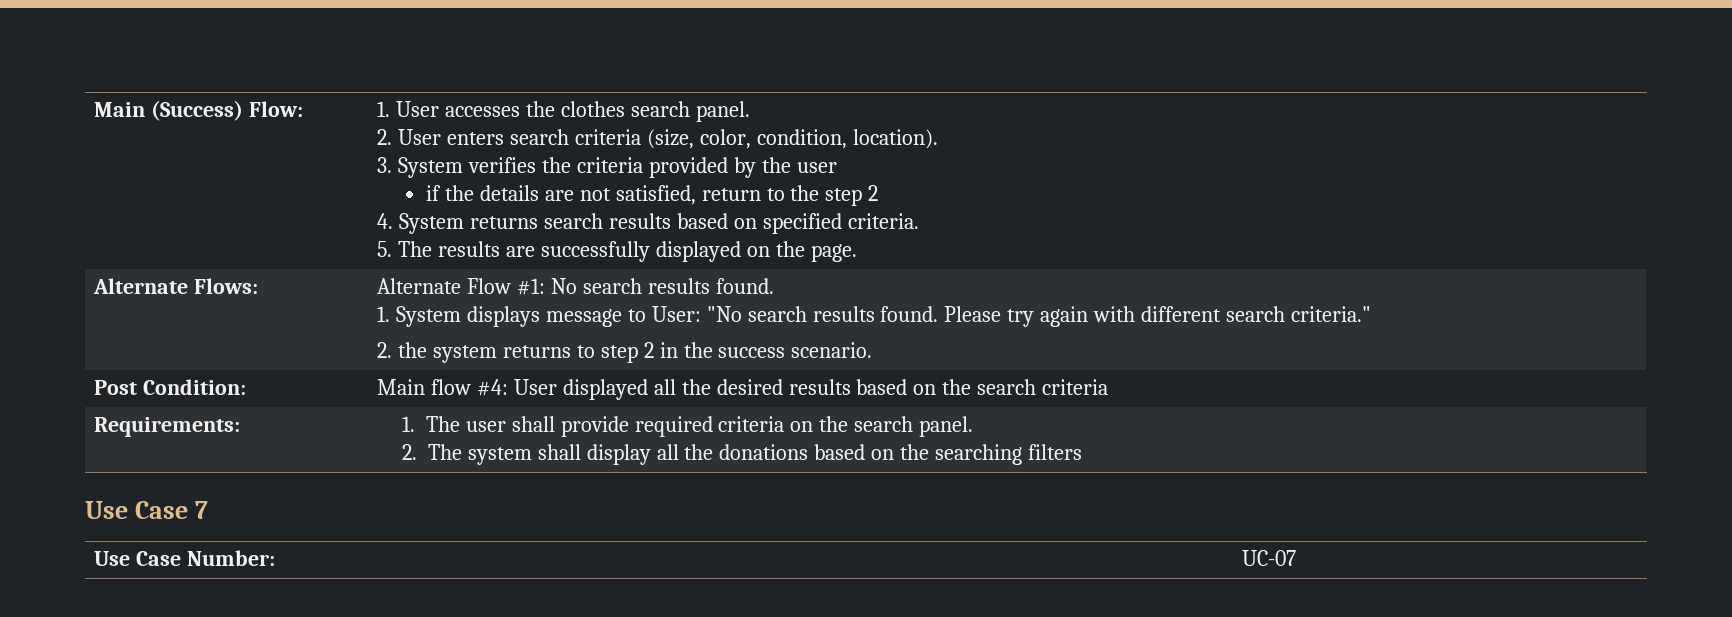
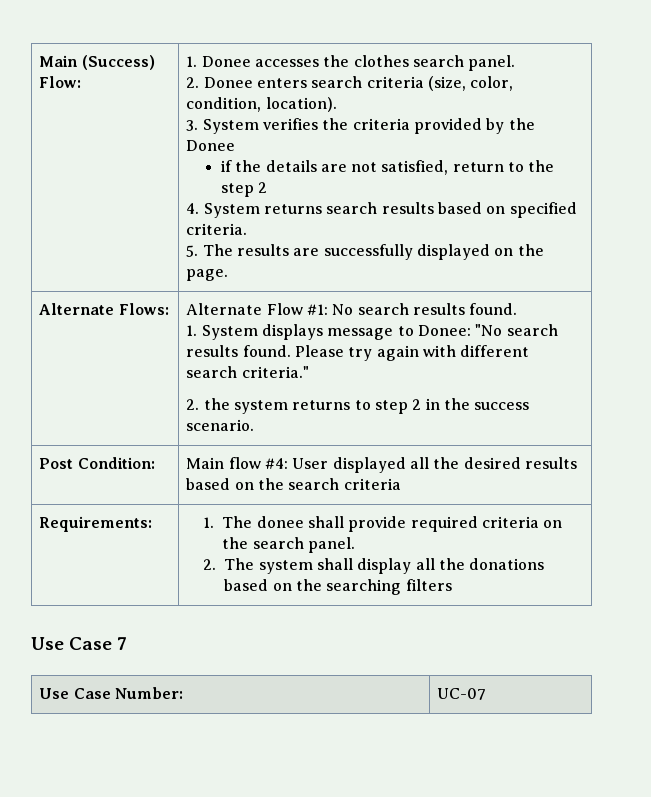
- 1. User accesses the clothes search panel.
+ 1. Donee accesses the clothes search panel.
- 2. User enters search criteria (size, color, condition, location).
+ 2. Donee enters search criteria (size, color, condition, location).
- 3. System verifies the criteria provided by the user
+ 3. System verifies the criteria provided by the Donee
  Alternate Flows: | Alternate Flow #1: No search results found.
- 1. System displays message to User: "No search results found. Please try again with different search criteria."
+ 1. System displays message to Donee: "No search results found. Please try again with different search criteria."
- Requirements: | 1. The user shall provide required criteria on the search panel.
+ Requirements: | 1. The donee shall provide required criteria on the search panel.

